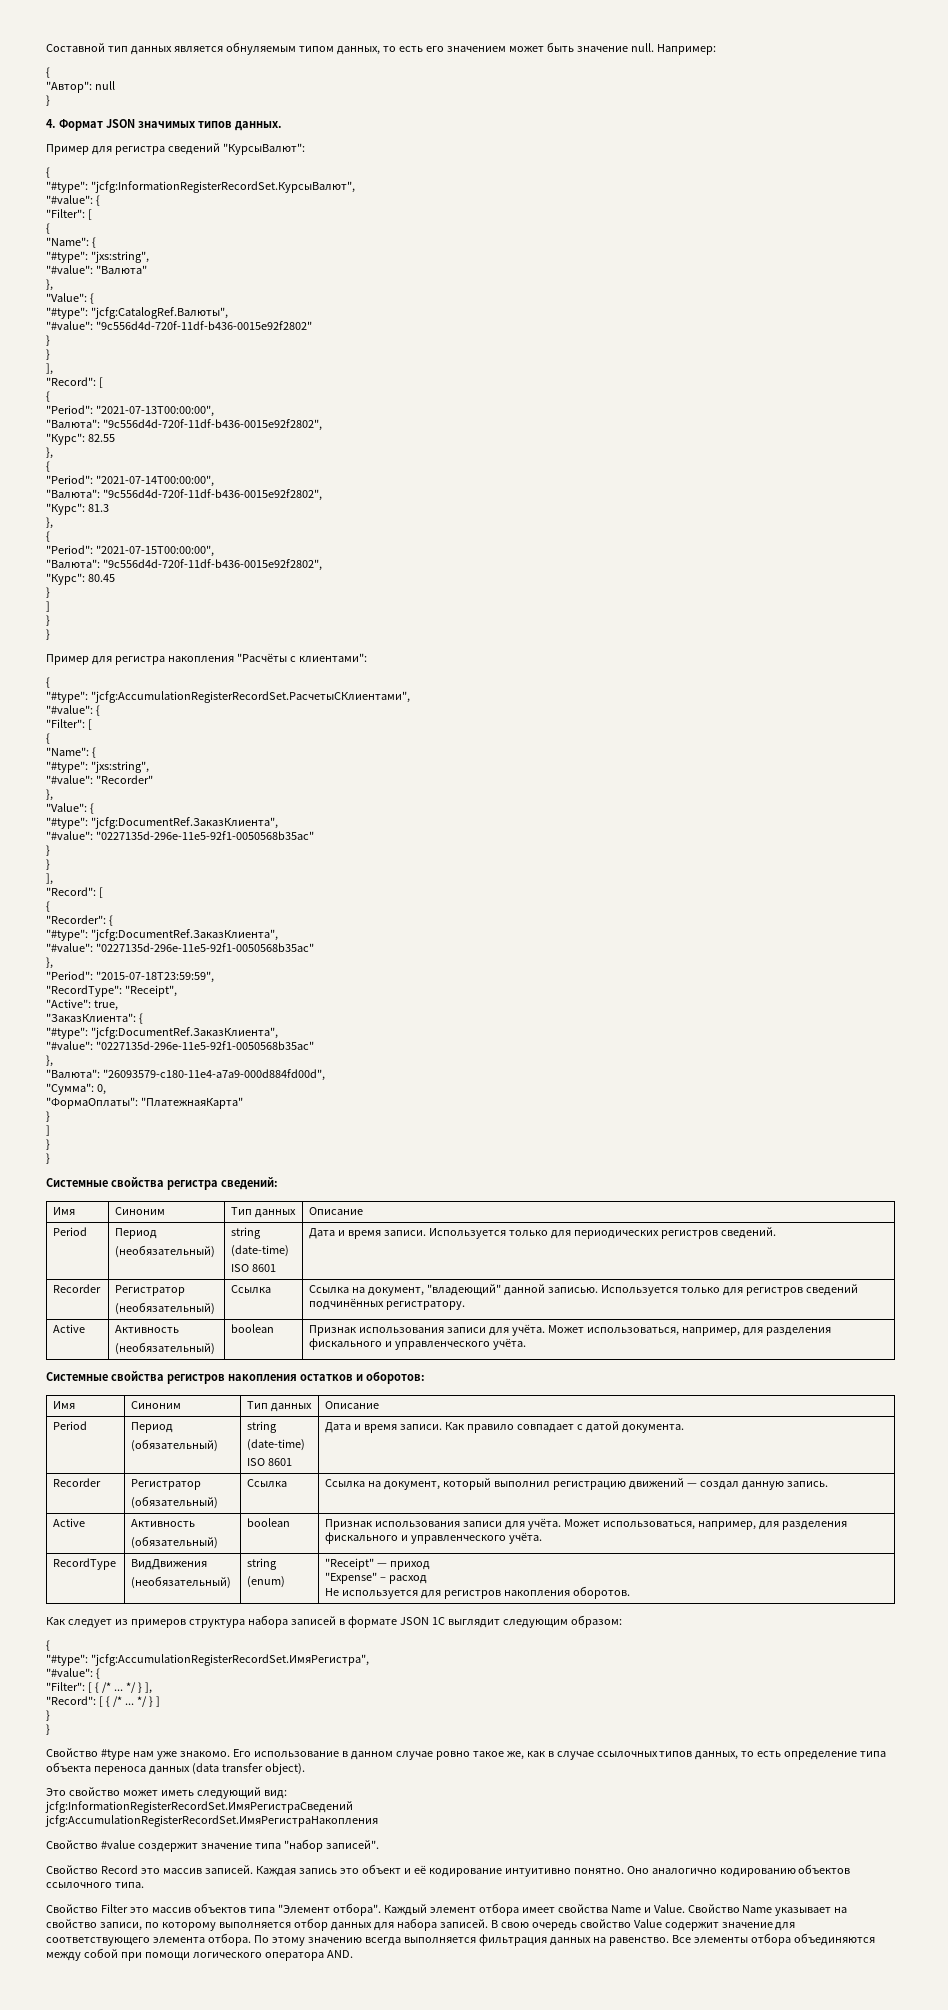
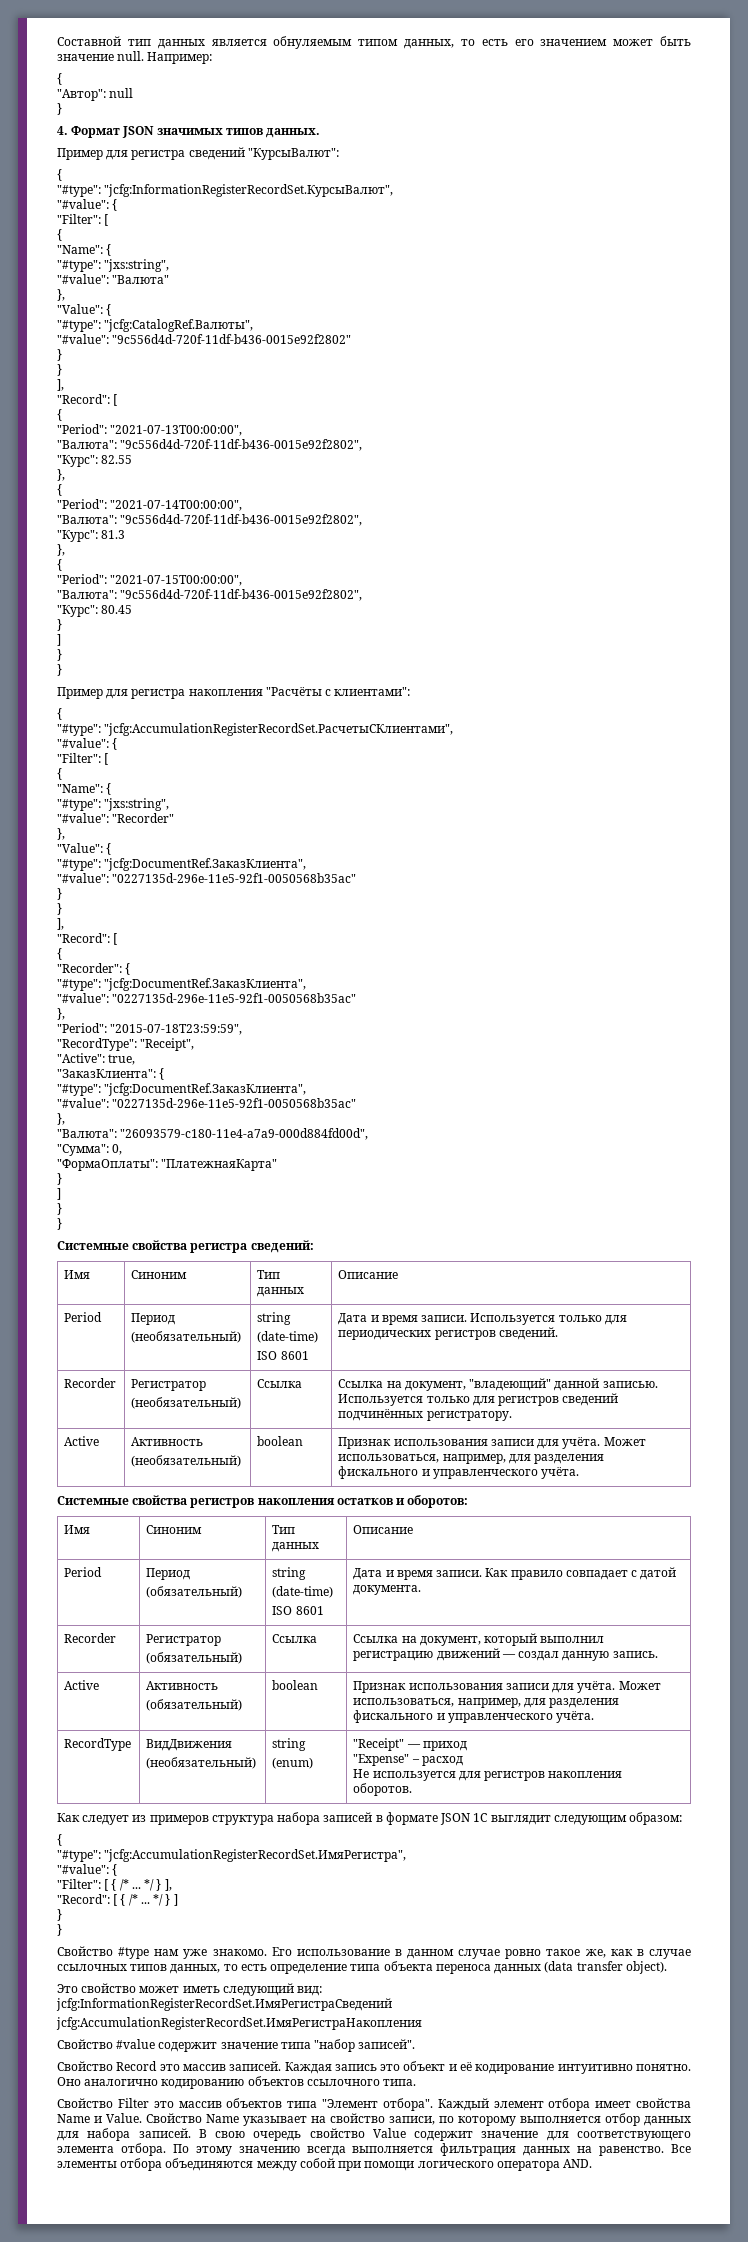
- Свойство #value создержит значение типа "набор записей".
+ Свойство #value содержит значение типа "набор записей".

